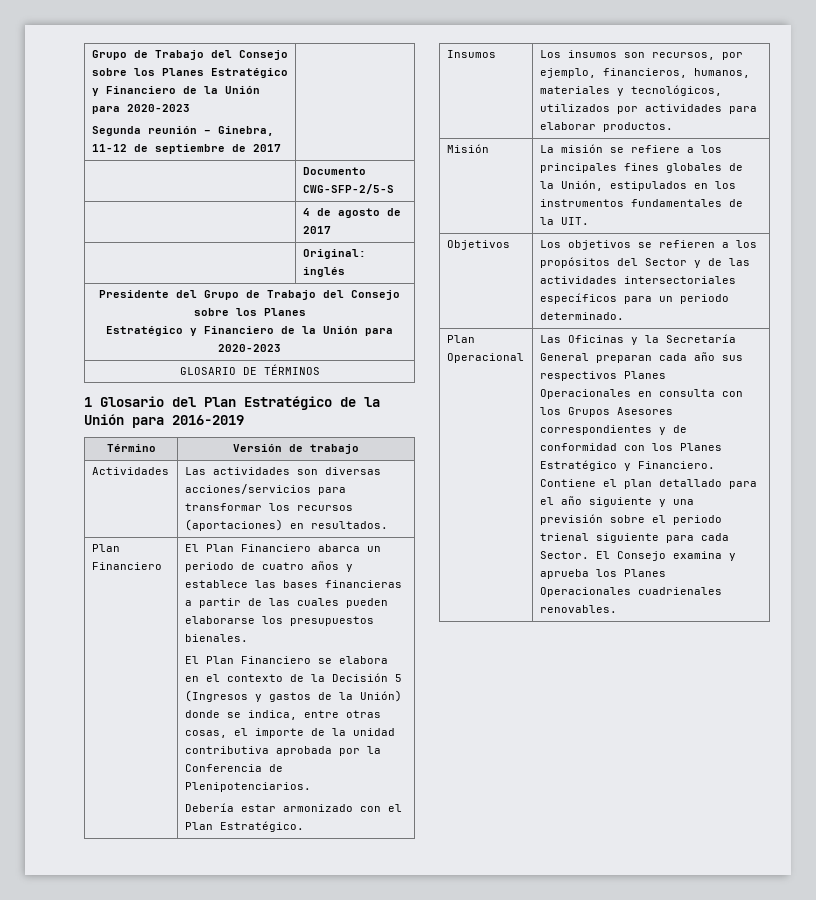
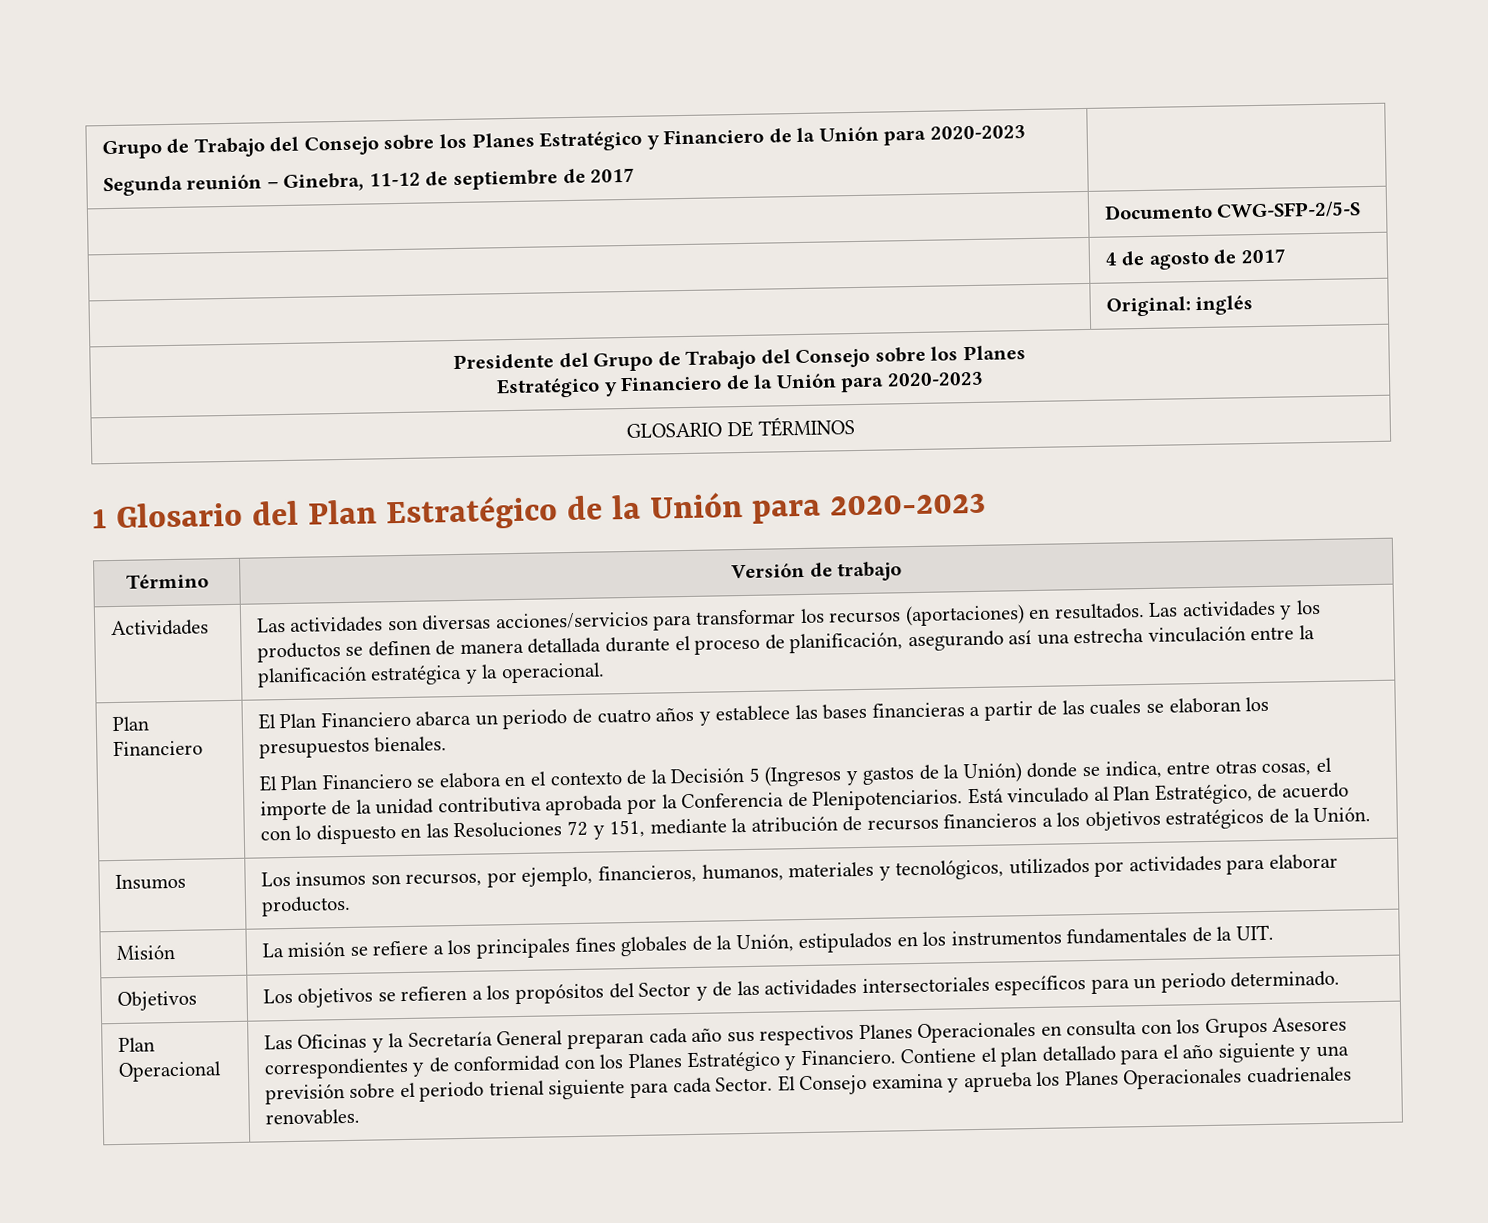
- 1 Glosario del Plan Estratégico de la Unión para 2016-2019
+ 1 Glosario del Plan Estratégico de la Unión para 2020-2023
- Actividades | Las actividades son diversas acciones/servicios para transformar los recursos (aportaciones) en resultados.
+ Actividades | Las actividades son diversas acciones/servicios para transformar los recursos (aportaciones) en resultados. Las actividades y los productos se definen de manera detallada durante el proceso de planificación, asegurando así una estrecha vinculación entre la planificación estratégica y la operacional.
- El Plan Financiero abarca un periodo de cuatro años y establece las bases financieras a partir de las cuales pueden elaborarse los presupuestos bienales.
+ El Plan Financiero abarca un periodo de cuatro años y establece las bases financieras a partir de las cuales se elaboran los presupuestos bienales.
- El Plan Financiero se elabora en el contexto de la Decisión 5 (Ingresos y gastos de la Unión) donde se indica, entre otras cosas, el importe de la unidad contributiva aprobada por la Conferencia de Plenipotenciarios.
- Debería estar armonizado con el Plan Estratégico.
+ El Plan Financiero se elabora en el contexto de la Decisión 5 (Ingresos y gastos de la Unión) donde se indica, entre otras cosas, el importe de la unidad contributiva aprobada por la Conferencia de Plenipotenciarios. Está vinculado al Plan Estratégico, de acuerdo con lo dispuesto en las Resoluciones 72 y 151, mediante la atribución de recursos financieros a los objetivos estratégicos de la Unión.

